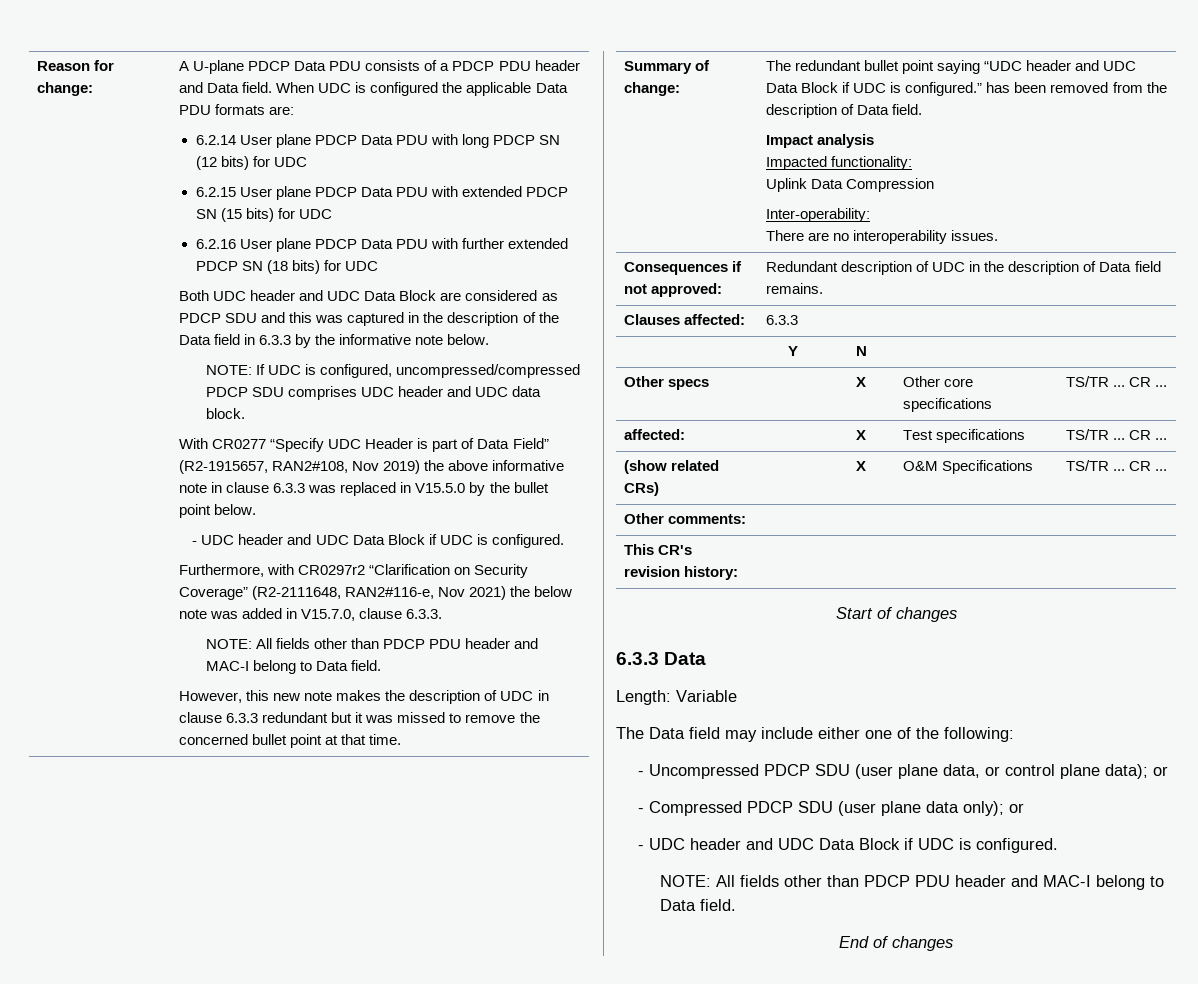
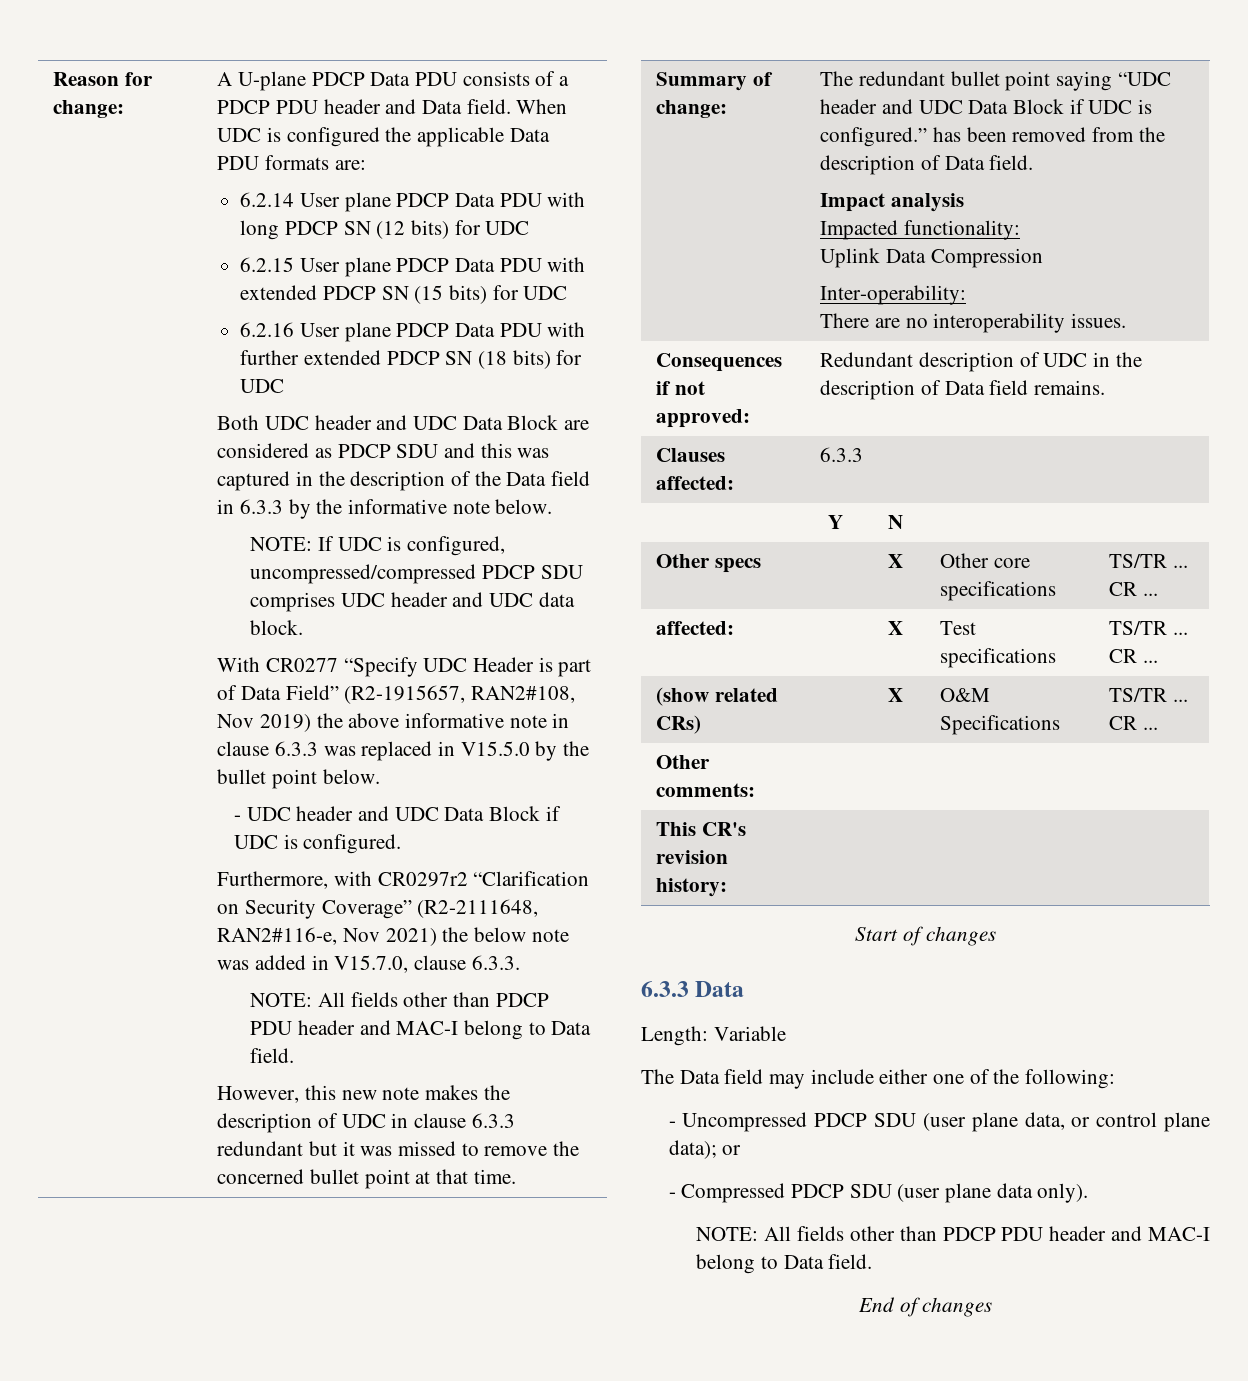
- - Compressed PDCP SDU (user plane data only); or
- - UDC header and UDC Data Block if UDC is configured.
+ - Compressed PDCP SDU (user plane data only).

